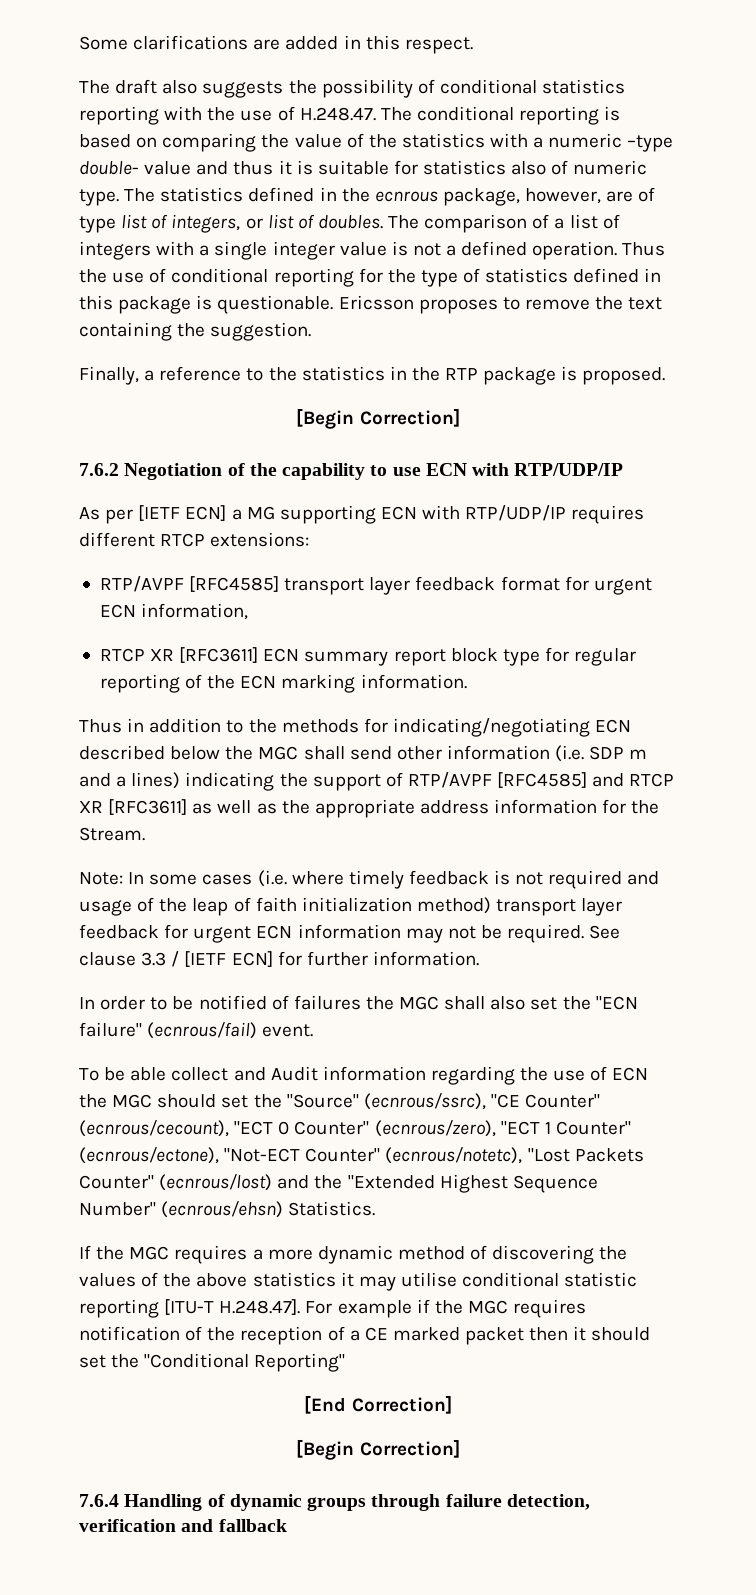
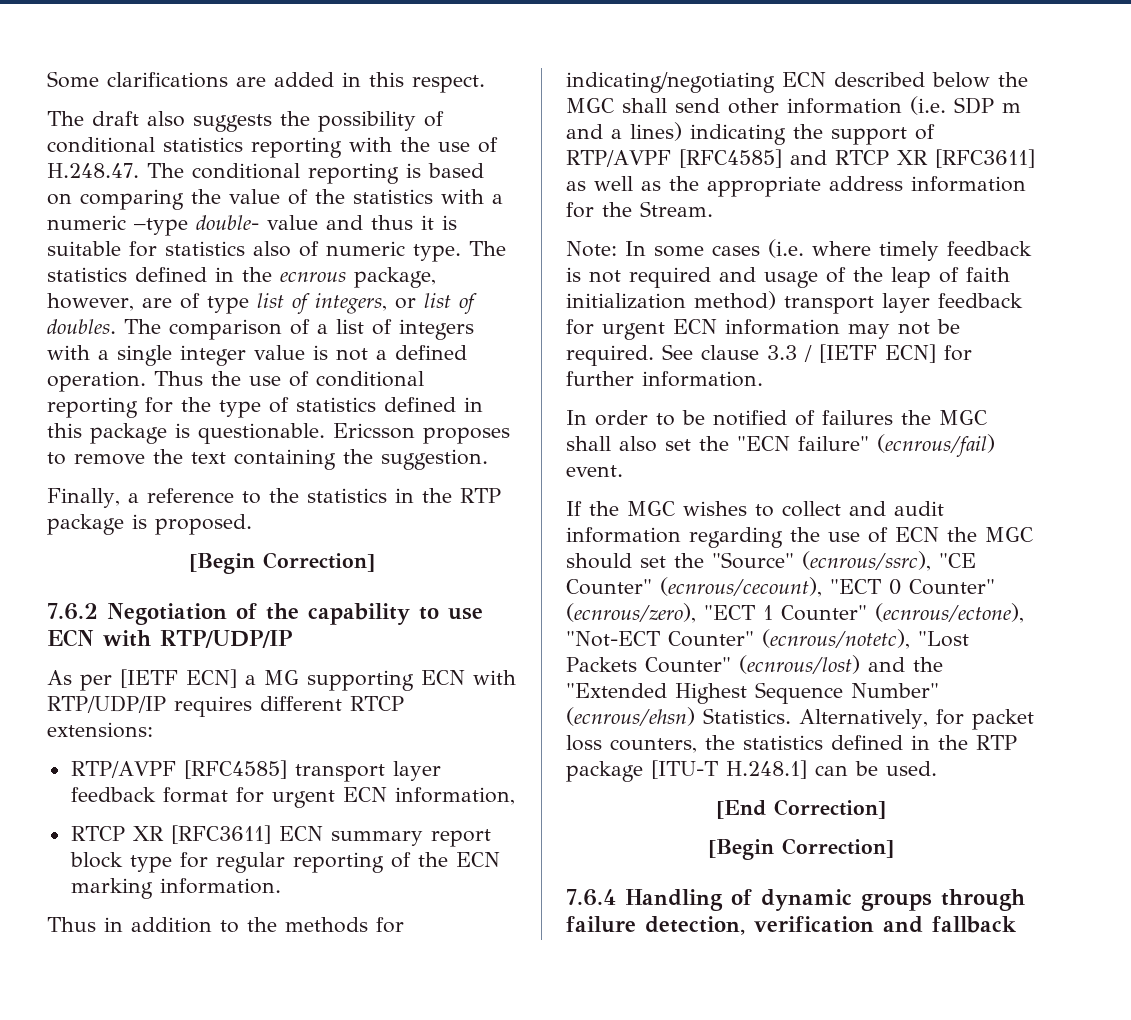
- To be able collect and Audit information regarding the use of ECN the MGC should set the "Source" (ecnrous/ssrc), "CE Counter" (ecnrous/cecount), "ECT 0 Counter" (ecnrous/zero), "ECT 1 Counter" (ecnrous/ectone), "Not-ECT Counter" (ecnrous/notetc), "Lost Packets Counter" (ecnrous/lost) and the "Extended Highest Sequence Number" (ecnrous/ehsn) Statistics.
- If the MGC requires a more dynamic method of discovering the values of the above statistics it may utilise conditional statistic reporting [ITU-T H.248.47]. For example if the MGC requires notification of the reception of a CE marked packet then it should set the "Conditional Reporting"
+ If the MGC wishes to collect and audit information regarding the use of ECN the MGC should set the "Source" (ecnrous/ssrc), "CE Counter" (ecnrous/cecount), "ECT 0 Counter" (ecnrous/zero), "ECT 1 Counter" (ecnrous/ectone), "Not-ECT Counter" (ecnrous/notetc), "Lost Packets Counter" (ecnrous/lost) and the "Extended Highest Sequence Number" (ecnrous/ehsn) Statistics. Alternatively, for packet loss counters, the statistics defined in the RTP package [ITU-T H.248.1] can be used.

